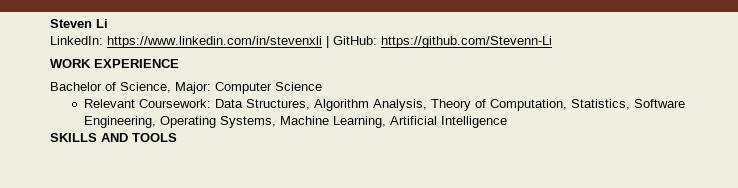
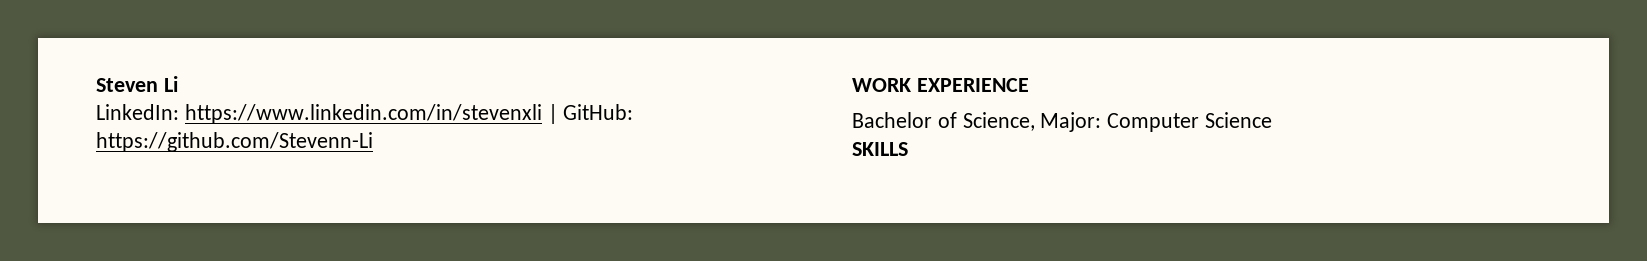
- Relevant Coursework: Data Structures, Algorithm Analysis, Theory of Computation, Statistics, Software Engineering, Operating Systems, Machine Learning, Artificial Intelligence
- SKILLS AND TOOLS
+ SKILLS

